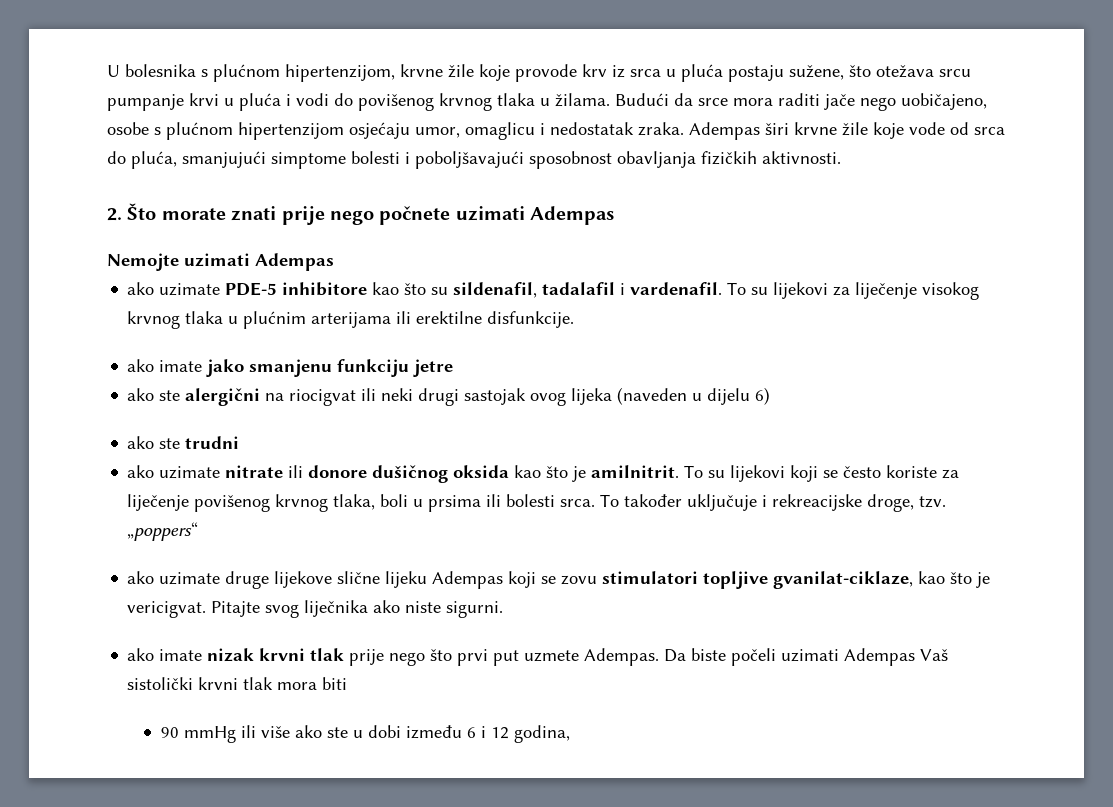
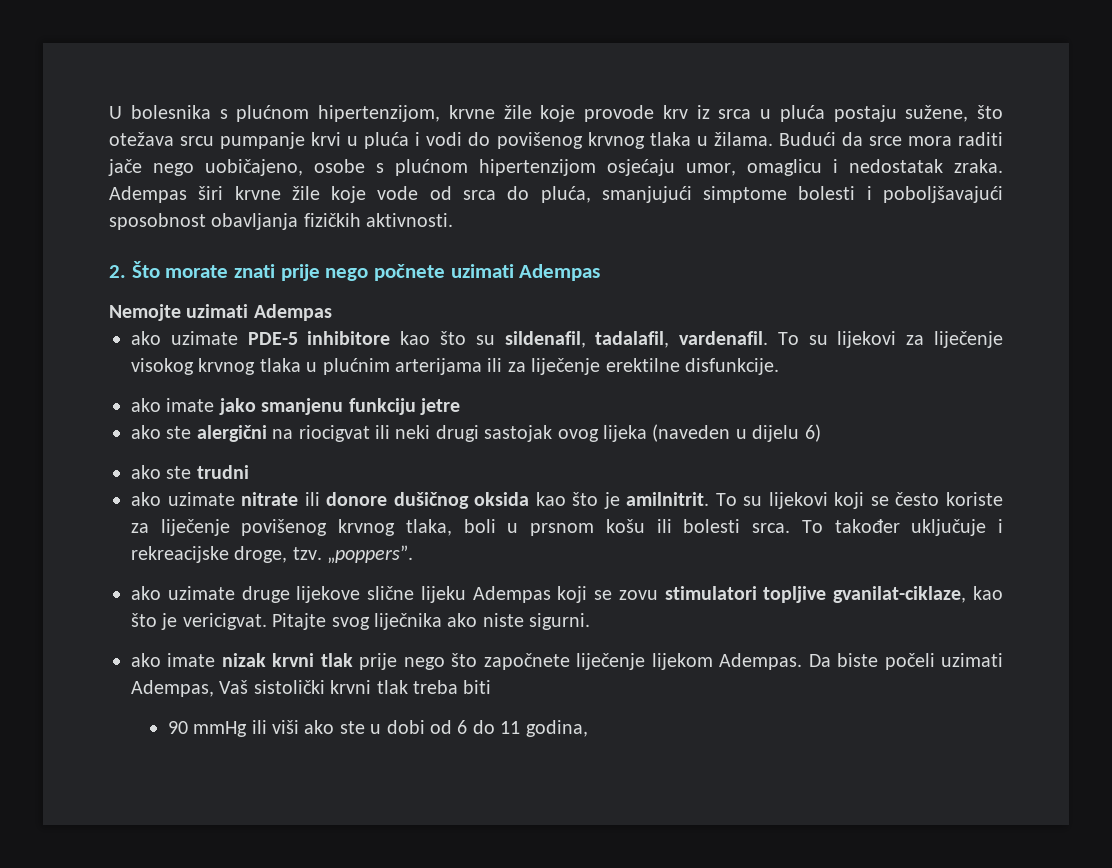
- ako uzimate PDE-5 inhibitore kao što su sildenafil, tadalafil i vardenafil.
+ ako uzimate PDE-5 inhibitore kao što su sildenafil, tadalafil, vardenafil.
- To su lijekovi za liječenje visokog krvnog tlaka u plućnim arterijama ili erektilne disfunkcije.
+ To su lijekovi za liječenje visokog krvnog tlaka u plućnim arterijama ili za liječenje erektilne disfunkcije.
- To su lijekovi koji se često koriste za liječenje povišenog krvnog tlaka, boli u prsima ili bolesti srca.
+ To su lijekovi koji se često koriste za liječenje povišenog krvnog tlaka, boli u prsnom košu ili bolesti srca.
- „poppers“
+ „poppers”.
- ako imate nizak krvni tlak prije nego što prvi put uzmete Adempas.
+ ako imate nizak krvni tlak prije nego što započnete liječenje lijekom Adempas.
- Da biste počeli uzimati Adempas Vaš sistolički krvni tlak mora biti
+ Da biste počeli uzimati Adempas, Vaš sistolički krvni tlak treba biti
- 90 mmHg ili više ako ste u dobi između 6 i 12 godina,
+ 90 mmHg ili viši ako ste u dobi od 6 do 11 godina,

